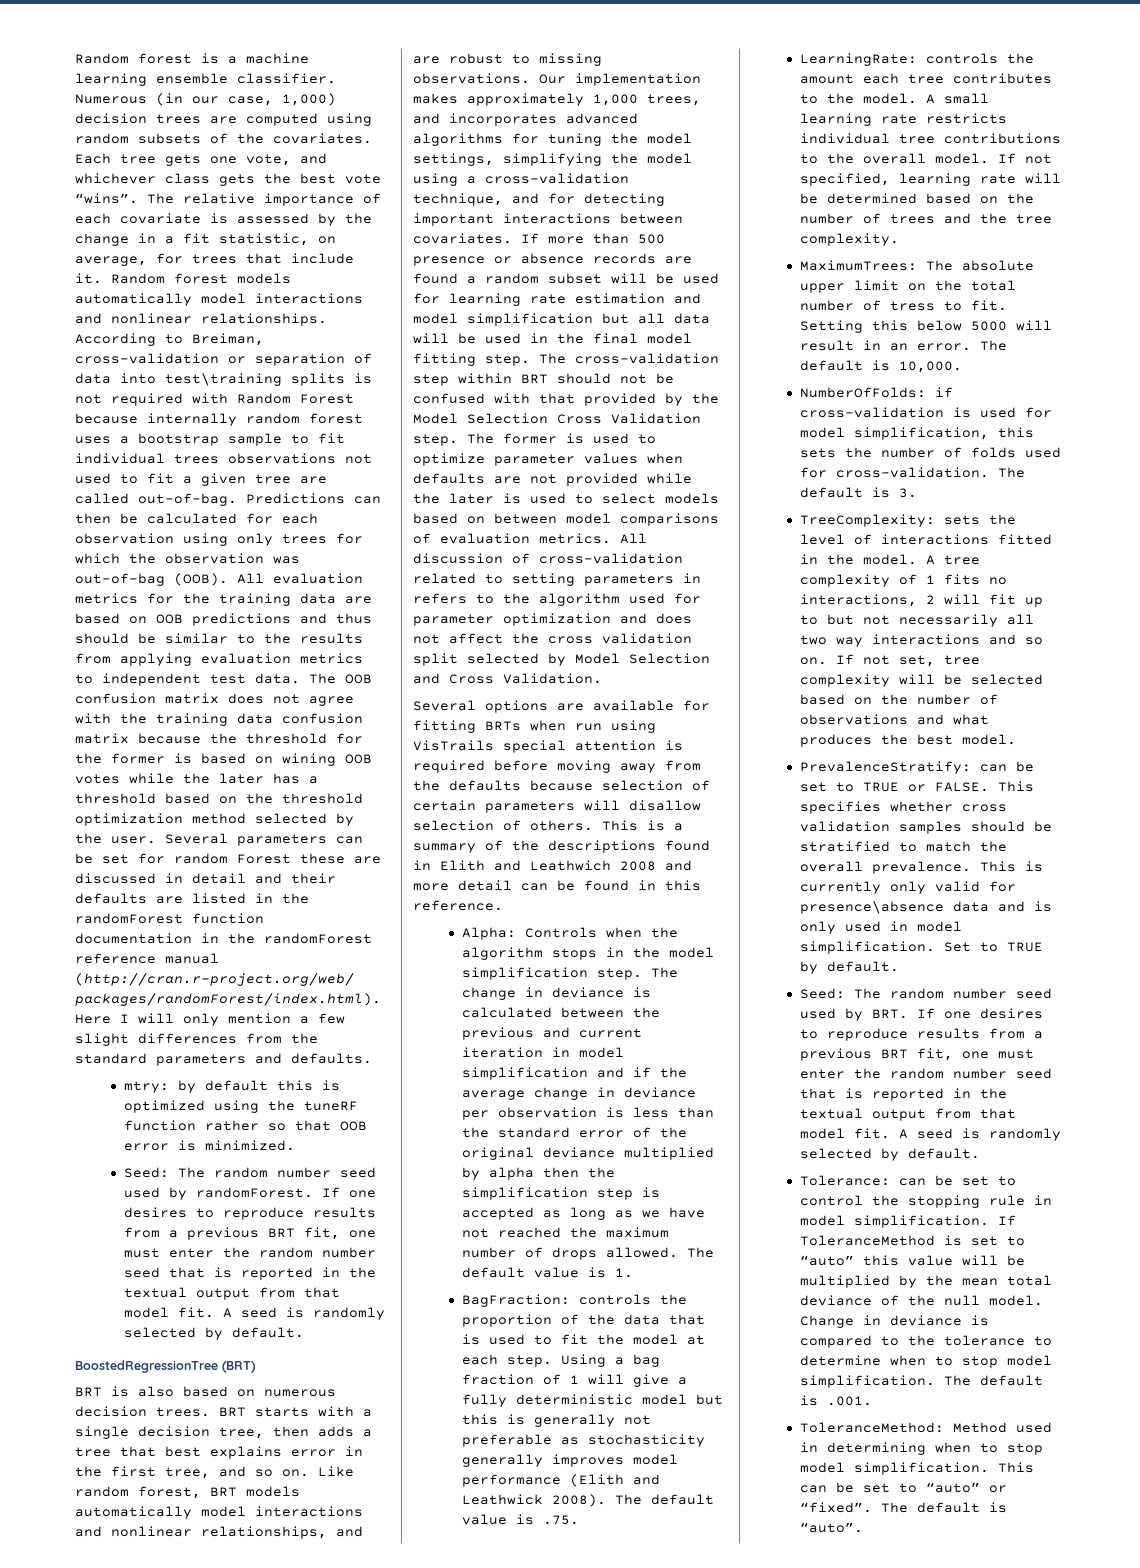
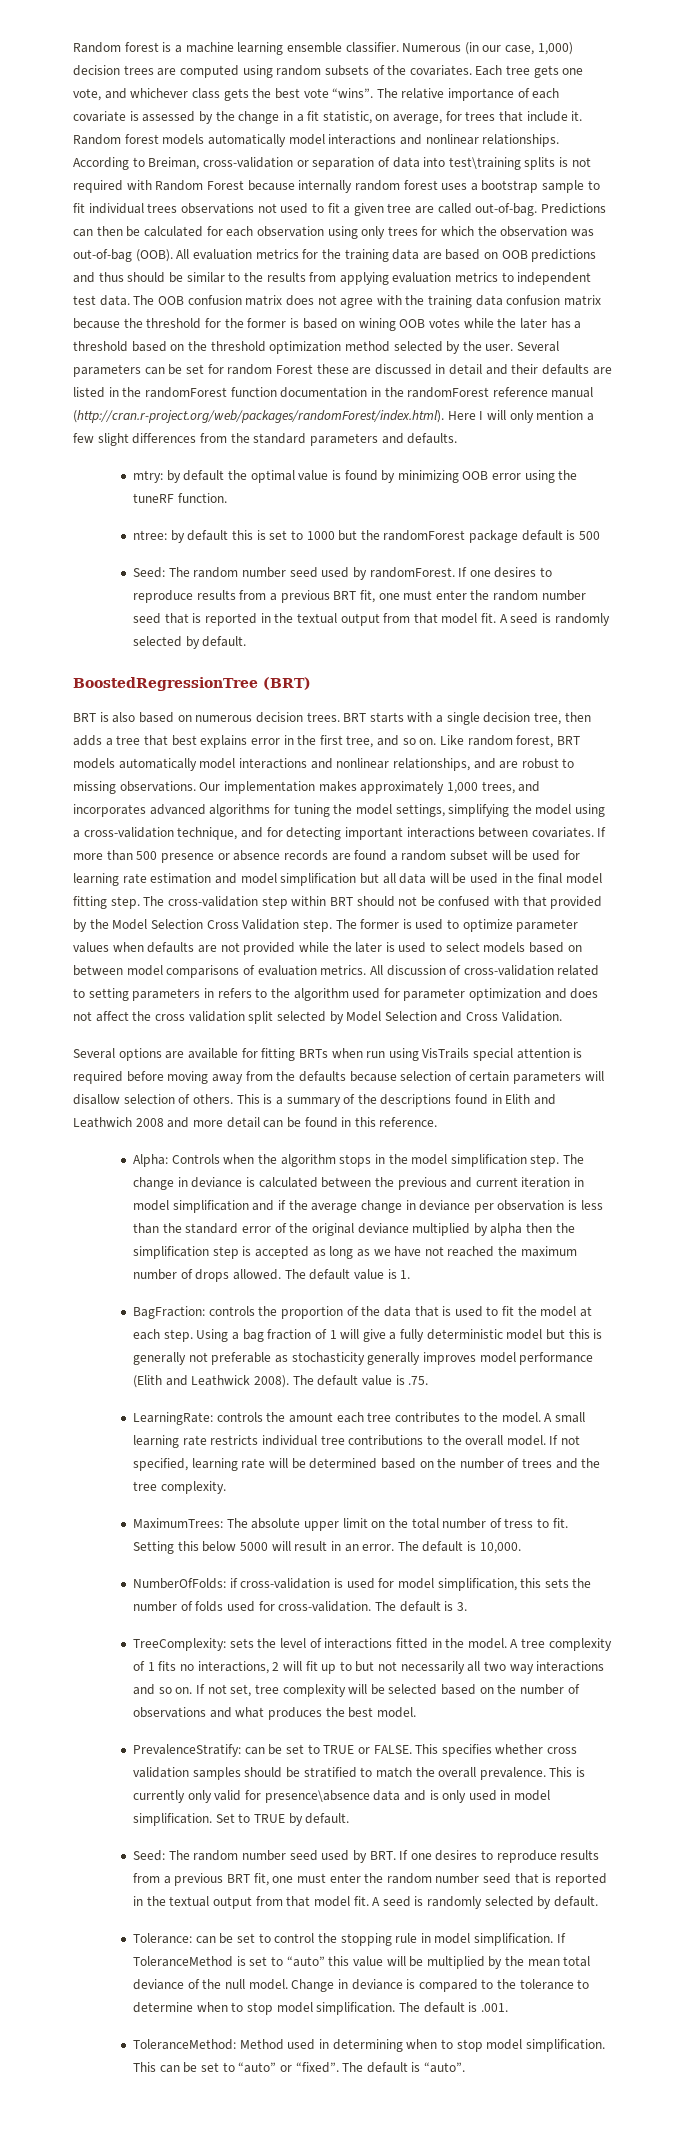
- mtry: by default this is optimized using the tuneRF function rather so that OOB error is minimized.
+ mtry: by default the optimal value is found by minimizing OOB error using the tuneRF function.
+ ntree: by default this is set to 1000 but the randomForest package default is 500

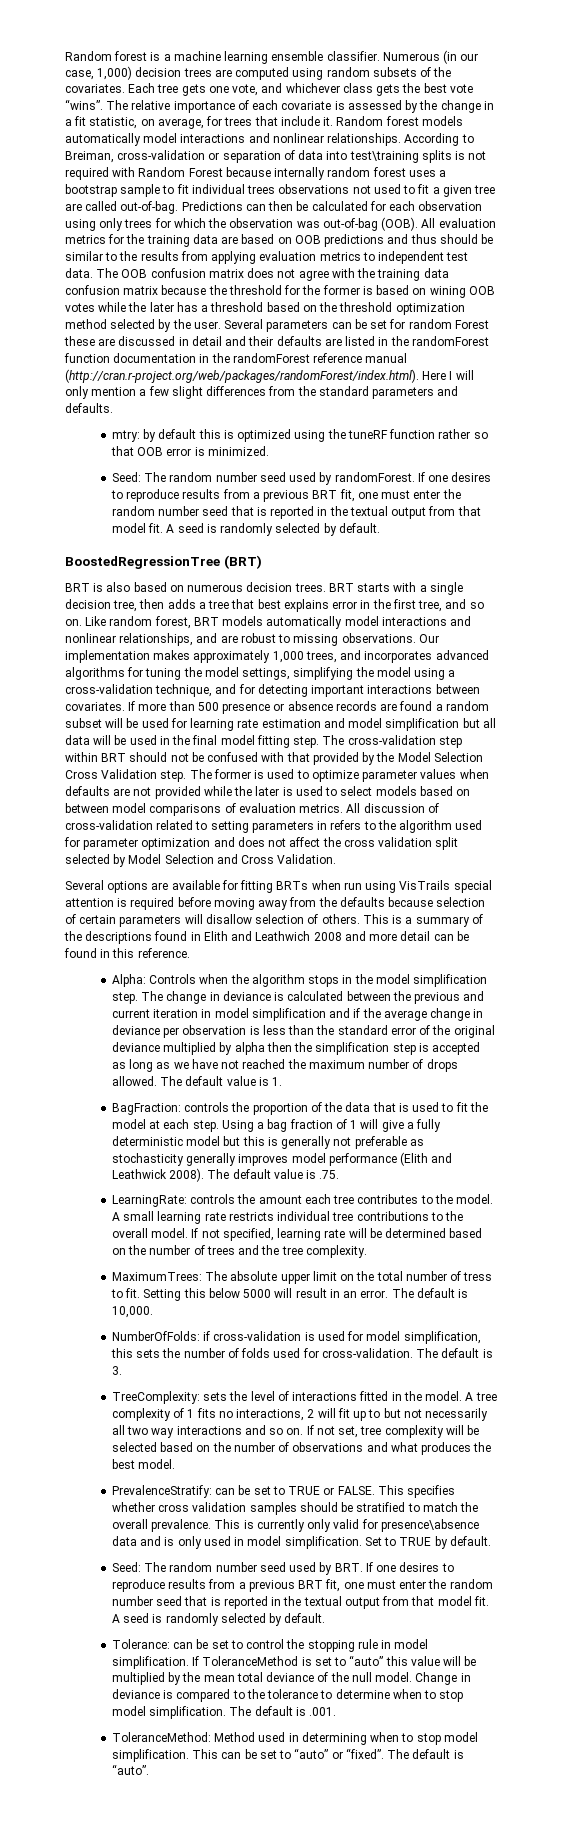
- mtry: by default the optimal value is found by minimizing OOB error using the tuneRF function.
- ntree: by default this is set to 1000 but the randomForest package default is 500
+ mtry: by default this is optimized using the tuneRF function rather so that OOB error is minimized.

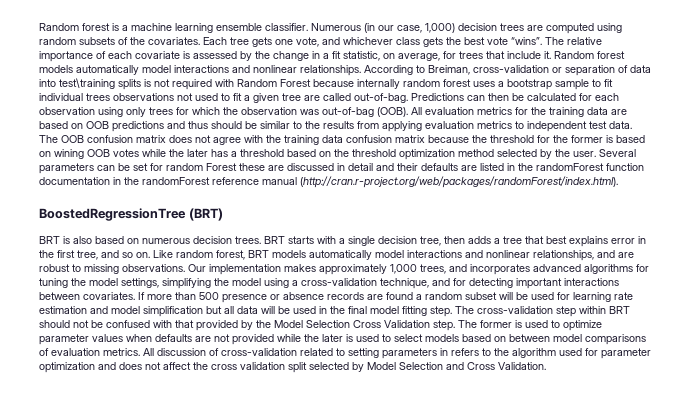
- Several parameters can be set for random Forest these are discussed in detail and their defaults are listed in the randomForest function documentation in the randomForest reference manual (http://cran.r-project.org/web/packages/randomForest/index.html). Here I will only mention a few slight differences from the standard parameters and defaults.
- mtry: by default this is optimized using the tuneRF function rather so that OOB error is minimized.
- Seed: The random number seed used by randomForest. If one desires to reproduce results from a previous BRT fit, one must enter the random number seed that is reported in the textual output from that model fit. A seed is randomly selected by default.
+ Several parameters can be set for random Forest these are discussed in detail and their defaults are listed in the randomForest function documentation in the randomForest reference manual (http://cran.r-project.org/web/packages/randomForest/index.html).
- Several options are available for fitting BRTs when run using VisTrails special attention is required before moving away from the defaults because selection of certain parameters will disallow selection of others. This is a summary of the descriptions found in Elith and Leathwich 2008 and more detail can be found in this reference.
- Alpha: Controls when the algorithm stops in the model simplification step. The change in deviance is calculated between the previous and current iteration in model simplification and if the average change in deviance per observation is less than the standard error of the original deviance multiplied by alpha then the simplification step is accepted as long as we have not reached the maximum number of drops allowed. The default value is 1.
- BagFraction: controls the proportion of the data that is used to fit the model at each step. Using a bag fraction of 1 will give a fully deterministic model but this is generally not preferable as stochasticity generally improves model performance (Elith and Leathwick 2008). The default value is .75.
- LearningRate: controls the amount each tree contributes to the model. A small learning rate restricts individual tree contributions to the overall model. If not specified, learning rate will be determined based on the number of trees and the tree complexity.
- MaximumTrees: The absolute upper limit on the total number of tress to fit. Setting this below 5000 will result in an error. The default is 10,000.
- NumberOfFolds: if cross-validation is used for model simplification, this sets the number of folds used for cross-validation. The default is 3.
- TreeComplexity: sets the level of interactions fitted in the model. A tree complexity of 1 fits no interactions, 2 will fit up to but not necessarily all two way interactions and so on. If not set, tree complexity will be selected based on the number of observations and what produces the best model.
- PrevalenceStratify: can be set to TRUE or FALSE. This specifies whether cross validation samples should be stratified to match the overall prevalence. This is currently only valid for presence\absence data and is only used in model simplification. Set to TRUE by default.
- Seed: The random number seed used by BRT. If one desires to reproduce results from a previous BRT fit, one must enter the random number seed that is reported in the textual output from that model fit. A seed is randomly selected by default.
- Tolerance: can be set to control the stopping rule in model simplification. If ToleranceMethod is set to “auto” this value will be multiplied by the mean total deviance of the null model. Change in deviance is compared to the tolerance to determine when to stop model simplification. The default is .001.
- ToleranceMethod: Method used in determining when to stop model simplification. This can be set to “auto” or “fixed”. The default is “auto”.

